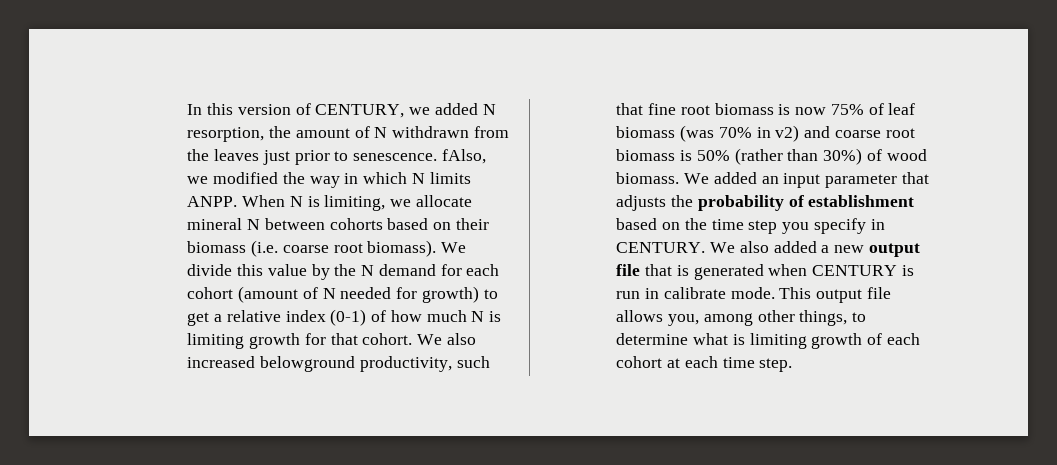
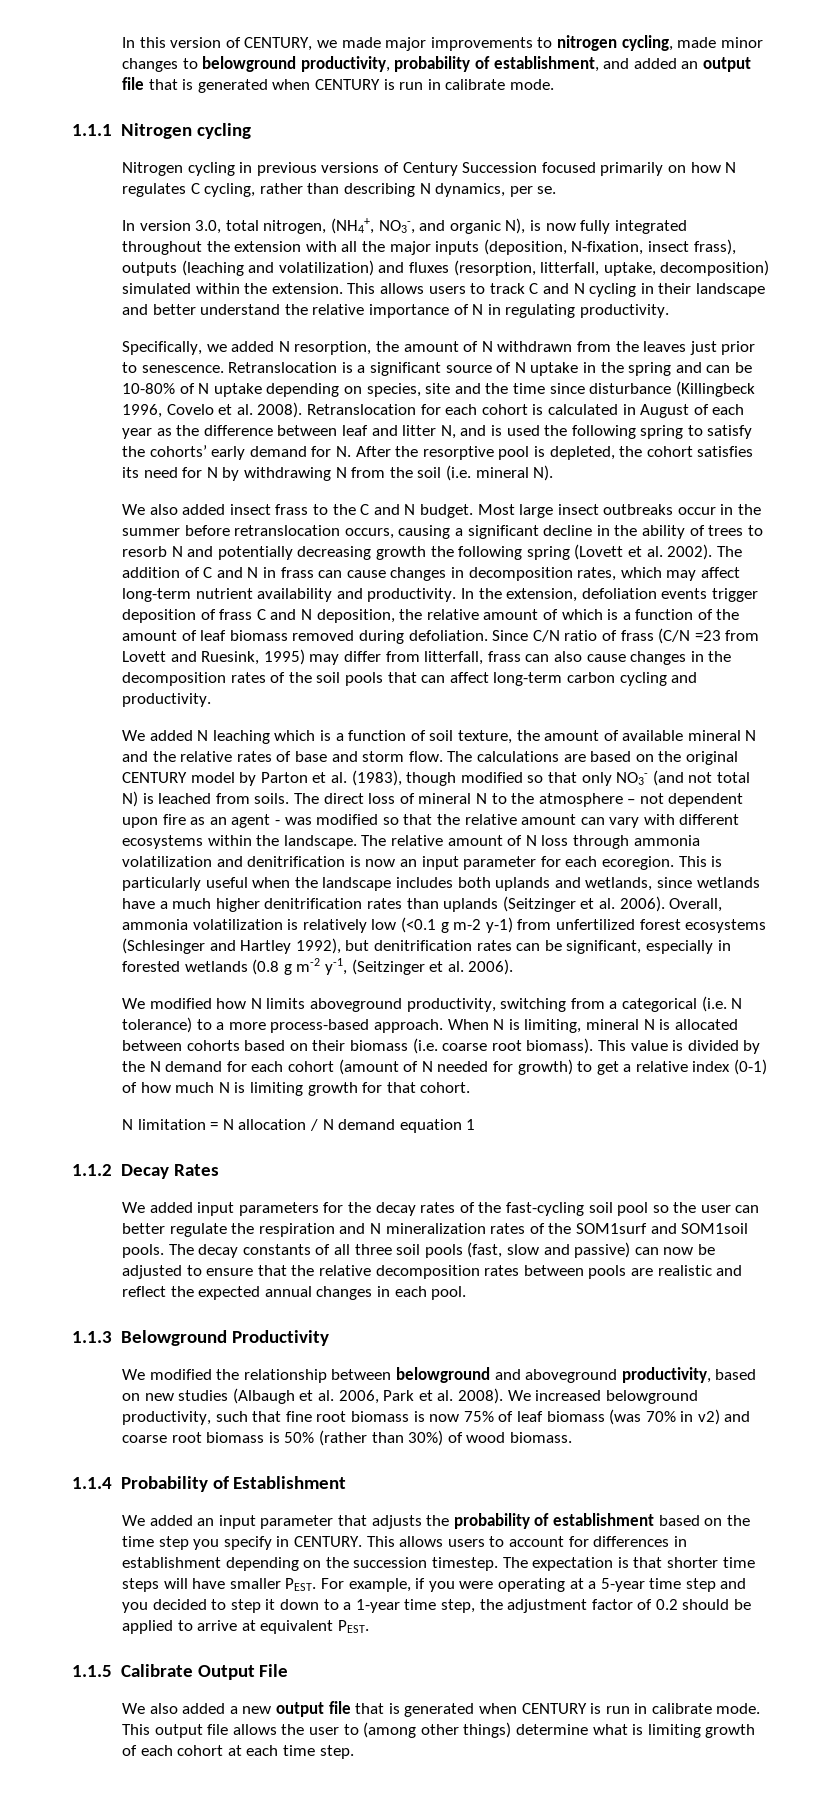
- In this version of CENTURY, we added N resorption, the amount of N withdrawn from the leaves just prior to senescence. fAlso, we modified the way in which N limits ANPP. When N is limiting, we allocate mineral N between cohorts based on their biomass (i.e. coarse root biomass).
+ In this version of CENTURY, we made major improvements to nitrogen cycling, made minor changes to belowground productivity, probability of establishment, and added an output file that is generated when CENTURY is run in calibrate mode.
+ 1.1.1 Nitrogen cycling
+ Nitrogen cycling in previous versions of Century Succession focused primarily on how N regulates C cycling, rather than describing N dynamics, per se.
+ In version 3.0, total nitrogen, (NH4+, NO3-, and organic N), is now fully integrated throughout the extension with all the major inputs (deposition, N-fixation, insect frass), outputs (leaching and volatilization) and fluxes (resorption, litterfall, uptake, decomposition) simulated within the extension. This allows users to track C and N cycling in their landscape and better understand the relative importance of N in regulating productivity.
+ Specifically, we added N resorption, the amount of N withdrawn from the leaves just prior to senescence. Retranslocation is a significant source of N uptake in the spring and can be 10-80% of N uptake depending on species, site and the time since disturbance (Killingbeck 1996, Covelo et al. 2008). Retranslocation for each cohort is calculated in August of each year as the difference between leaf and litter N, and is used the following spring to satisfy the cohorts’ early demand for N. After the resorptive pool is depleted, the cohort satisfies its need for N by withdrawing N from the soil (i.e. mineral N).
+ We also added insect frass to the C and N budget. Most large insect outbreaks occur in the summer before retranslocation occurs, causing a significant decline in the ability of trees to resorb N and potentially decreasing growth the following spring (Lovett et al. 2002). The addition of C and N in frass can cause changes in decomposition rates, which may affect long-term nutrient availability and productivity. In the extension, defoliation events trigger deposition of frass C and N deposition, the relative amount of which is a function of the amount of leaf biomass removed during defoliation. Since C/N ratio of frass (C/N =23 from Lovett and Ruesink, 1995) may differ from litterfall, frass can also cause changes in the decomposition rates of the soil pools that can affect long-term carbon cycling and productivity.
+ We added N leaching which is a function of soil texture, the amount of available mineral N and the relative rates of base and storm flow. The calculations are based on the original CENTURY model by Parton et al. (1983), though modified so that only NO3- (and not total N) is leached from soils. The direct loss of mineral N to the atmosphere – not dependent upon fire as an agent - was modified so that the relative amount can vary with different ecosystems within the landscape. The relative amount of N loss through ammonia volatilization and denitrification is now an input parameter for each ecoregion. This is particularly useful when the landscape includes both uplands and wetlands, since wetlands have a much higher denitrification rates than uplands (Seitzinger et al. 2006). Overall, ammonia volatilization is relatively low (<0.1 g m-2 y-1) from unfertilized forest ecosystems (Schlesinger and Hartley 1992), but denitrification rates can be significant, especially in forested wetlands (0.8 g m-2 y-1, (Seitzinger et al. 2006).
+ We modified how N limits aboveground productivity, switching from a categorical (i.e. N tolerance) to a more process-based approach. When N is limiting, mineral N is allocated between cohorts based on their biomass (i.e. coarse root biomass).
- We divide this value by the N demand for each cohort (amount of N needed for growth) to get a relative index (0-1) of how much N is limiting growth for that cohort. We also increased belowground productivity, such that fine root biomass is now 75% of leaf biomass (was 70% in v2) and coarse root biomass is 50% (rather than 30%) of wood biomass. We added an input parameter that adjusts the probability of establishment based on the time step you specify in CENTURY. We also added a new output file that is generated when CENTURY is run in calibrate mode.
+ This value is divided by the N demand for each cohort (amount of N needed for growth) to get a relative index (0-1) of how much N is limiting growth for that cohort.
+ N limitation = N allocation / N demand equation 1
+ 1.1.2 Decay Rates
+ We added input parameters for the decay rates of the fast-cycling soil pool so the user can better regulate the respiration and N mineralization rates of the SOM1surf and SOM1soil pools. The decay constants of all three soil pools (fast, slow and passive) can now be adjusted to ensure that the relative decomposition rates between pools are realistic and reflect the expected annual changes in each pool.
+ 1.1.3 Belowground Productivity
+ We modified the relationship between belowground and aboveground productivity, based on new studies (Albaugh et al. 2006, Park et al. 2008). We increased belowground productivity, such that fine root biomass is now 75% of leaf biomass (was 70% in v2) and coarse root biomass is 50% (rather than 30%) of wood biomass.
+ 1.1.4 Probability of Establishment
+ We added an input parameter that adjusts the probability of establishment based on the time step you specify in CENTURY. This allows users to account for differences in establishment depending on the succession timestep. The expectation is that shorter time steps will have smaller PEST. For example, if you were operating at a 5-year time step and you decided to step it down to a 1-year time step, the adjustment factor of 0.2 should be applied to arrive at equivalent PEST.
+ 1.1.5 Calibrate Output File
+ We also added a new output file that is generated when CENTURY is run in calibrate mode.
- This output file allows you, among other things, to determine what is limiting growth of each cohort at each time step.
+ This output file allows the user to (among other things) determine what is limiting growth of each cohort at each time step.

